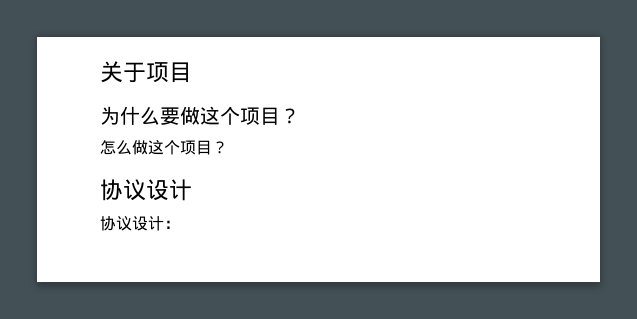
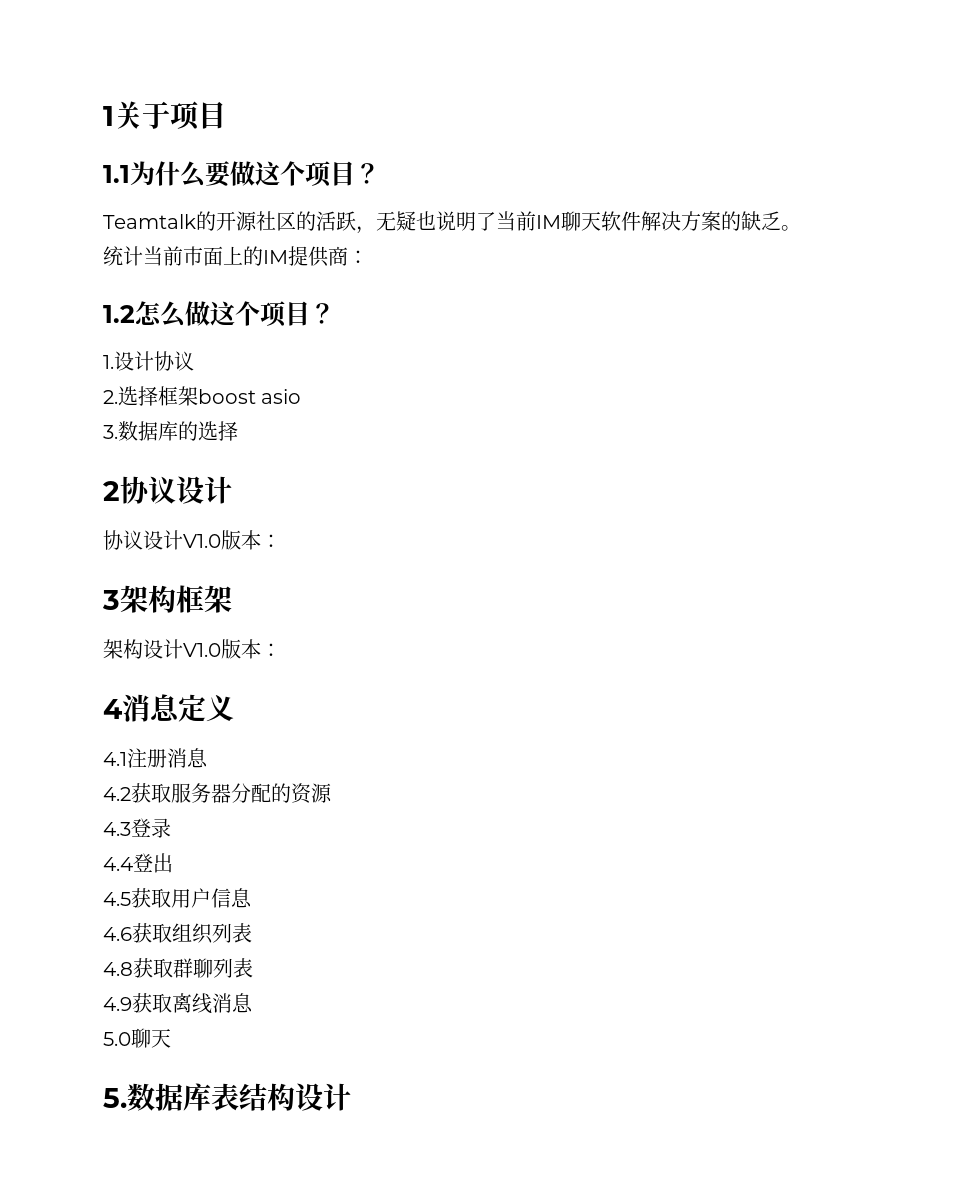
- 关于项目
+ 1关于项目
- 为什么要做这个项目？
+ 1.1为什么要做这个项目？
- 怎么做这个项目？
- 协议设计
+ Teamtalk的开源社区的活跃，无疑也说明了当前IM聊天软件解决方案的缺乏。
+ 统计当前市面上的IM提供商：
+ 1.2怎么做这个项目？
+ 1.设计协议
+ 2.选择框架boost asio
+ 3.数据库的选择
+ 2协议设计
- 协议设计：
+ 协议设计V1.0版本：
+ 3架构框架
+ 架构设计V1.0版本：
+ 4消息定义
+ 4.1注册消息
+ 4.2获取服务器分配的资源
+ 4.3登录
+ 4.4登出
+ 4.5获取用户信息
+ 4.6获取组织列表
+ 4.8获取群聊列表
+ 4.9获取离线消息
+ 5.0聊天
+ 5.数据库表结构设计

